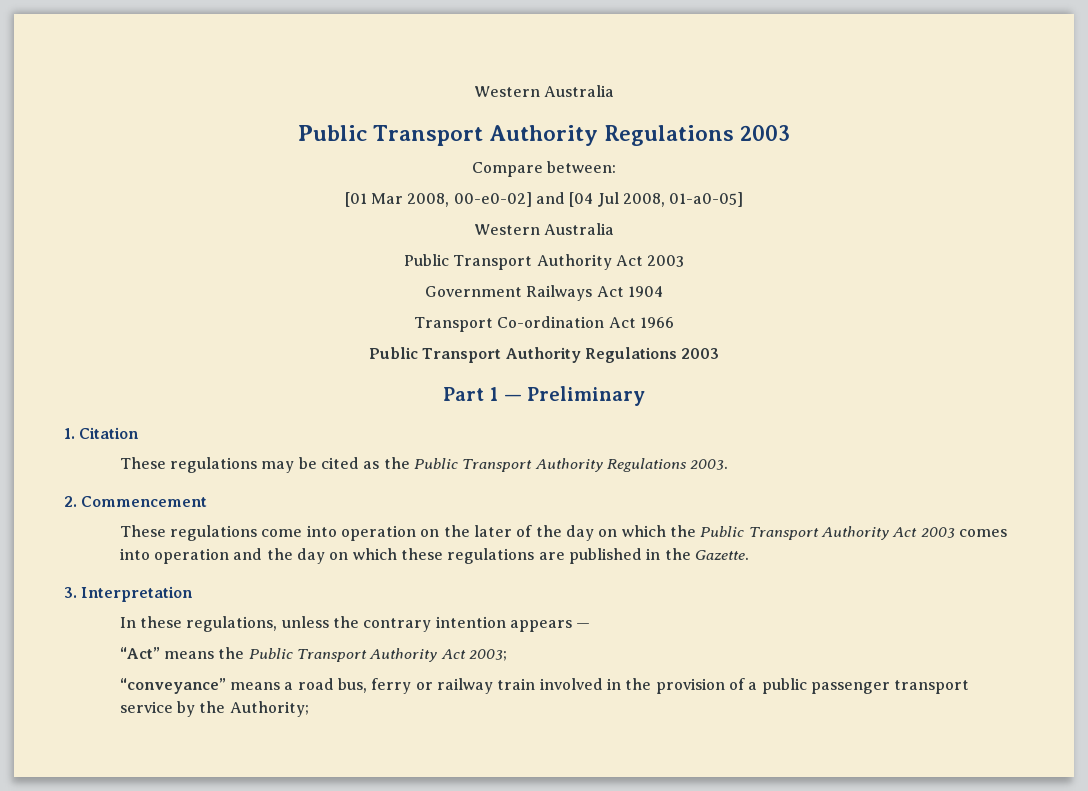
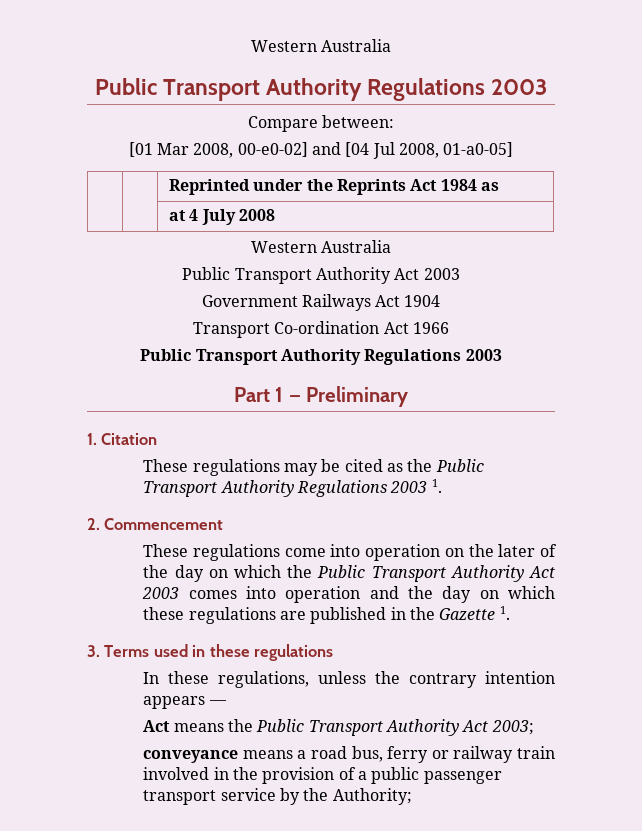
+ | | Reprinted under the Reprints Act 1984 as
+ | | at 4 July 2008
- These regulations may be cited as the Public Transport Authority Regulations 2003.
+ These regulations may be cited as the Public Transport Authority Regulations 2003 1.
- These regulations come into operation on the later of the day on which the Public Transport Authority Act 2003 comes into operation and the day on which these regulations are published in the Gazette.
+ These regulations come into operation on the later of the day on which the Public Transport Authority Act 2003 comes into operation and the day on which these regulations are published in the Gazette 1.
- 3. Interpretation
+ 3. Terms used in these regulations
- “Act” means the Public Transport Authority Act 2003;
+ Act means the Public Transport Authority Act 2003;
- “conveyance” means a road bus, ferry or railway train involved in the provision of a public passenger transport service by the Authority;
+ conveyance means a road bus, ferry or railway train involved in the provision of a public passenger transport service by the Authority;

